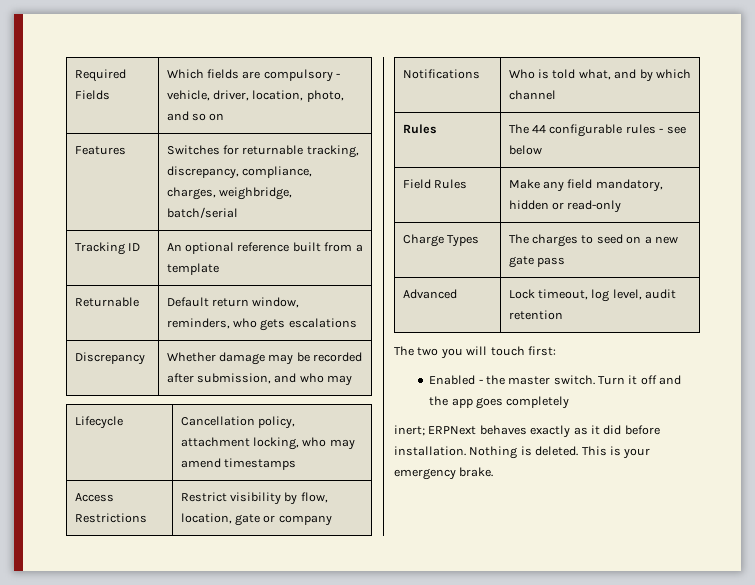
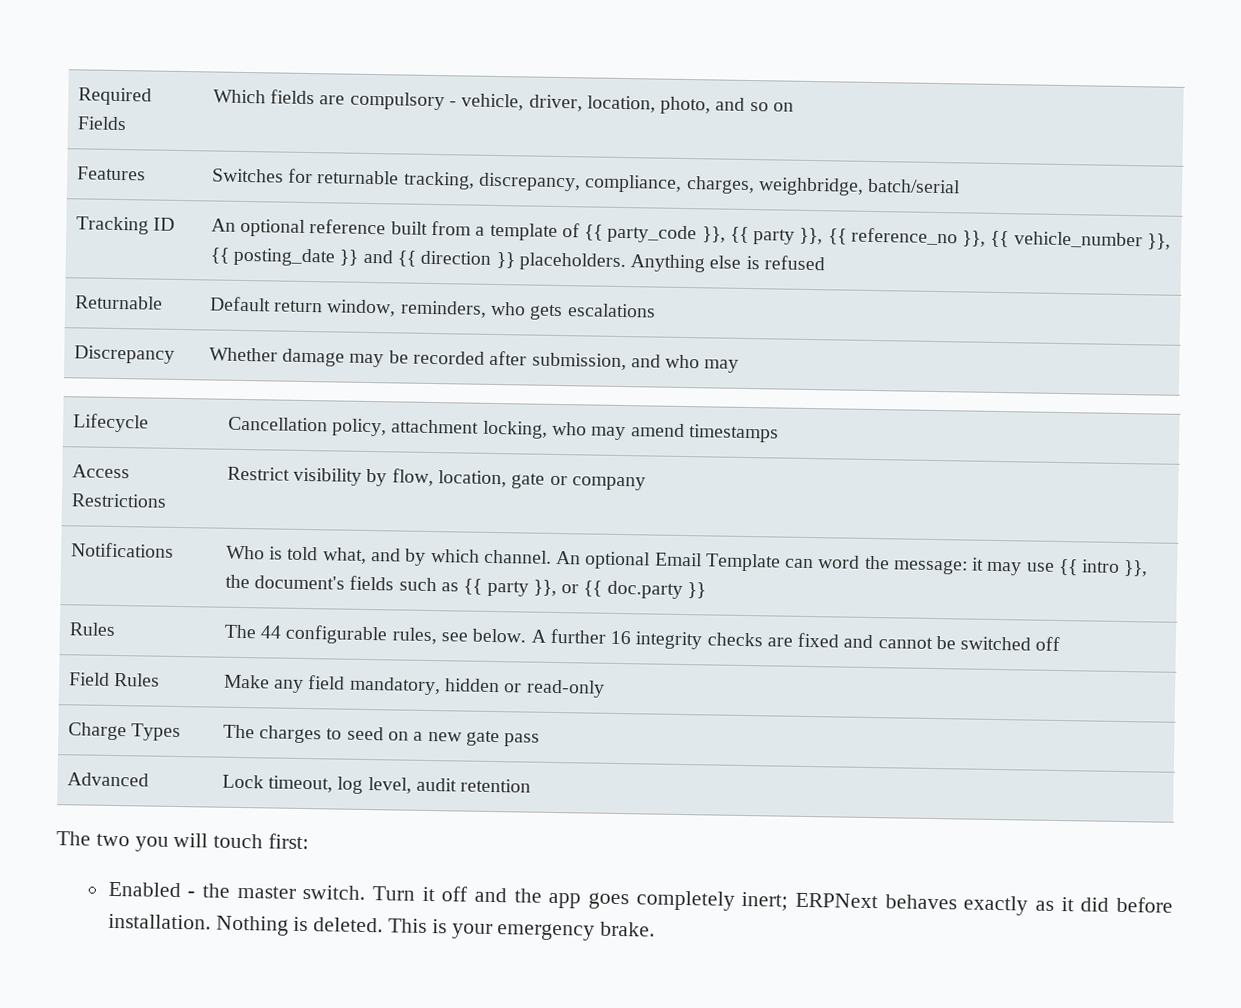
- Tracking ID | An optional reference built from a template
+ Tracking ID | An optional reference built from a template of {{ party_code }}, {{ party }}, {{ reference_no }}, {{ vehicle_number }}, {{ posting_date }} and {{ direction }} placeholders. Anything else is refused
- Notifications | Who is told what, and by which channel
- Rules | The 44 configurable rules - see below
+ Notifications | Who is told what, and by which channel. An optional Email Template can word the message: it may use {{ intro }}, the document's fields such as {{ party }}, or {{ doc.party }}
+ Rules | The 44 configurable rules, see below. A further 16 integrity checks are fixed and cannot be switched off
- Turn it off and the app goes completely
- inert; ERPNext behaves exactly as it did before installation.
+ Turn it off and the app goes completely inert; ERPNext behaves exactly as it did before installation.

